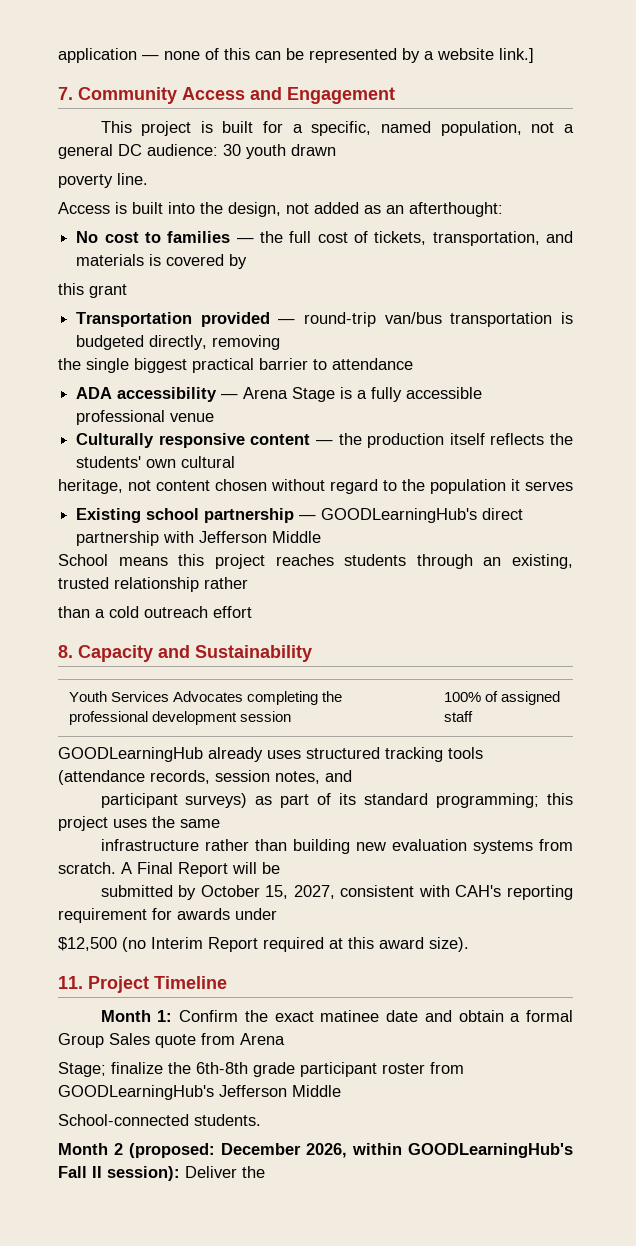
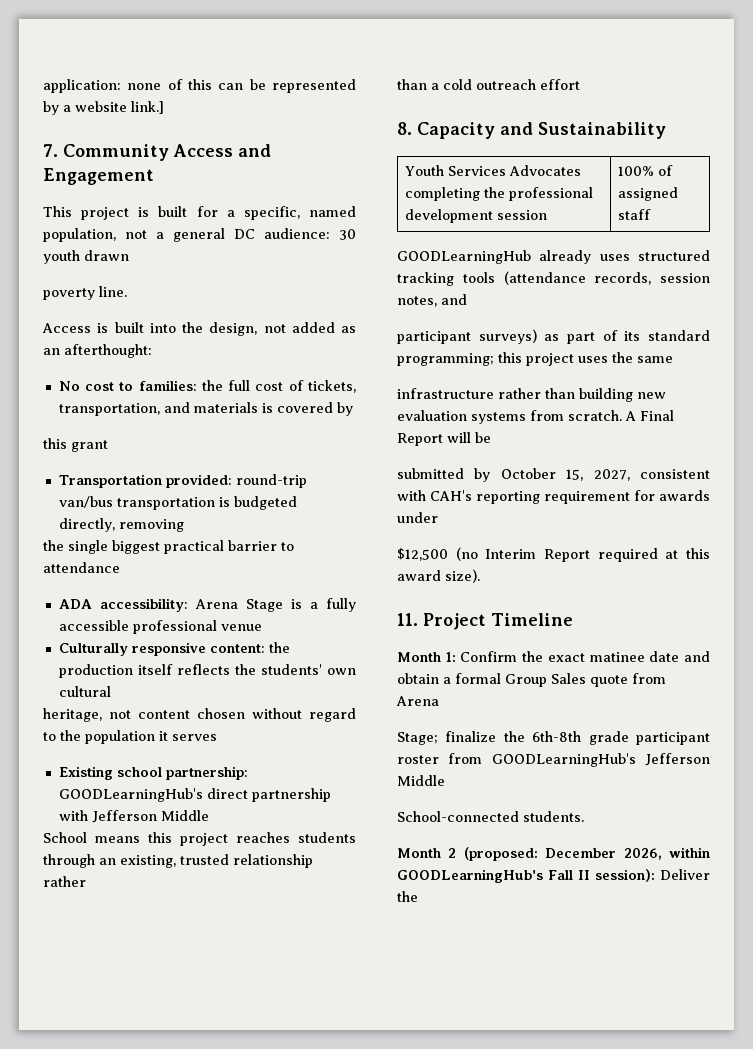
- application — none of this can be represented by a website link.]
+ application: none of this can be represented by a website link.]
- No cost to families — the full cost of tickets, transportation, and materials is covered by
+ No cost to families: the full cost of tickets, transportation, and materials is covered by
- Transportation provided — round-trip van/bus transportation is budgeted directly, removing
+ Transportation provided: round-trip van/bus transportation is budgeted directly, removing
- ADA accessibility — Arena Stage is a fully accessible professional venue
+ ADA accessibility: Arena Stage is a fully accessible professional venue
- Culturally responsive content — the production itself reflects the students' own cultural
+ Culturally responsive content: the production itself reflects the students' own cultural
- Existing school partnership — GOODLearningHub's direct partnership with Jefferson Middle
+ Existing school partnership: GOODLearningHub's direct partnership with Jefferson Middle

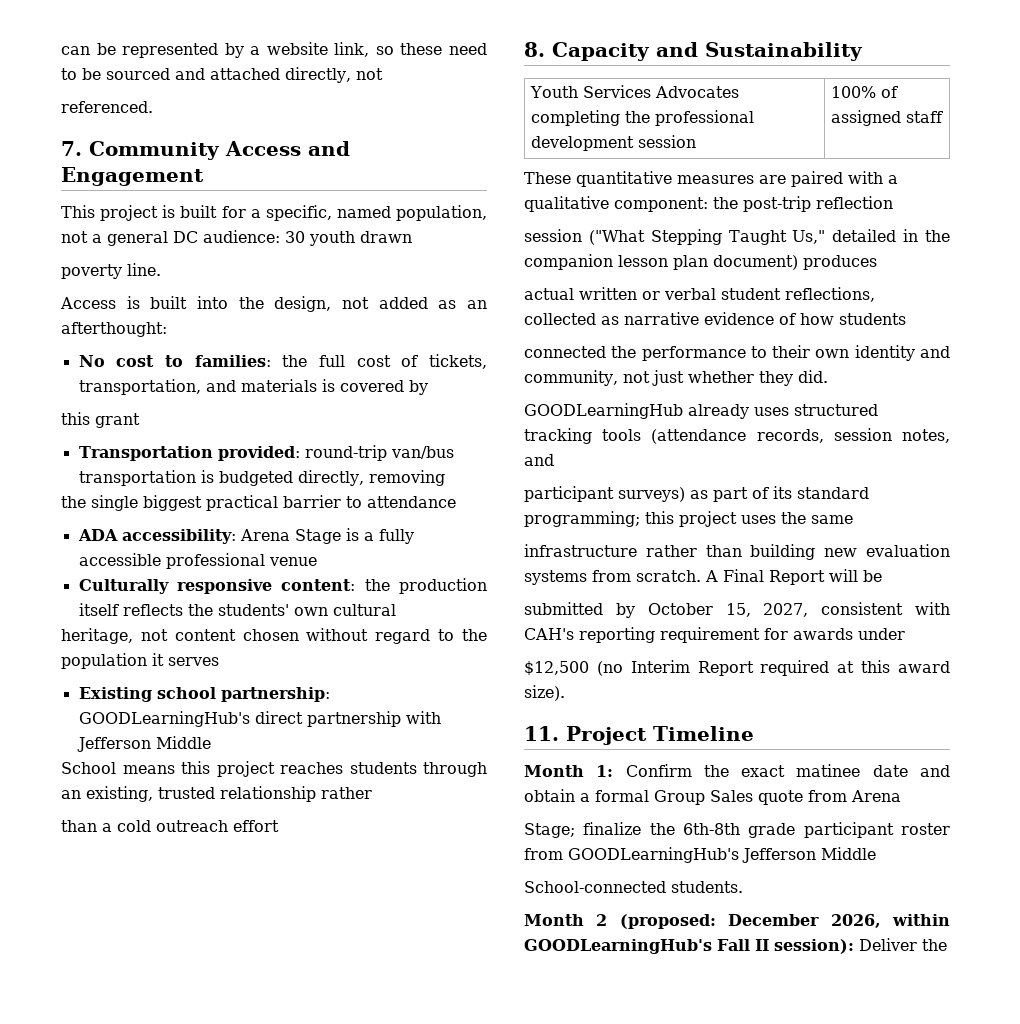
- application: none of this can be represented by a website link.]
+ can be represented by a website link, so these need to be sourced and attached directly, not
+ referenced.
+ These quantitative measures are paired with a qualitative component: the post-trip reflection
+ session ("What Stepping Taught Us," detailed in the companion lesson plan document) produces
+ actual written or verbal student reflections, collected as narrative evidence of how students
+ connected the performance to their own identity and community, not just whether they did.

